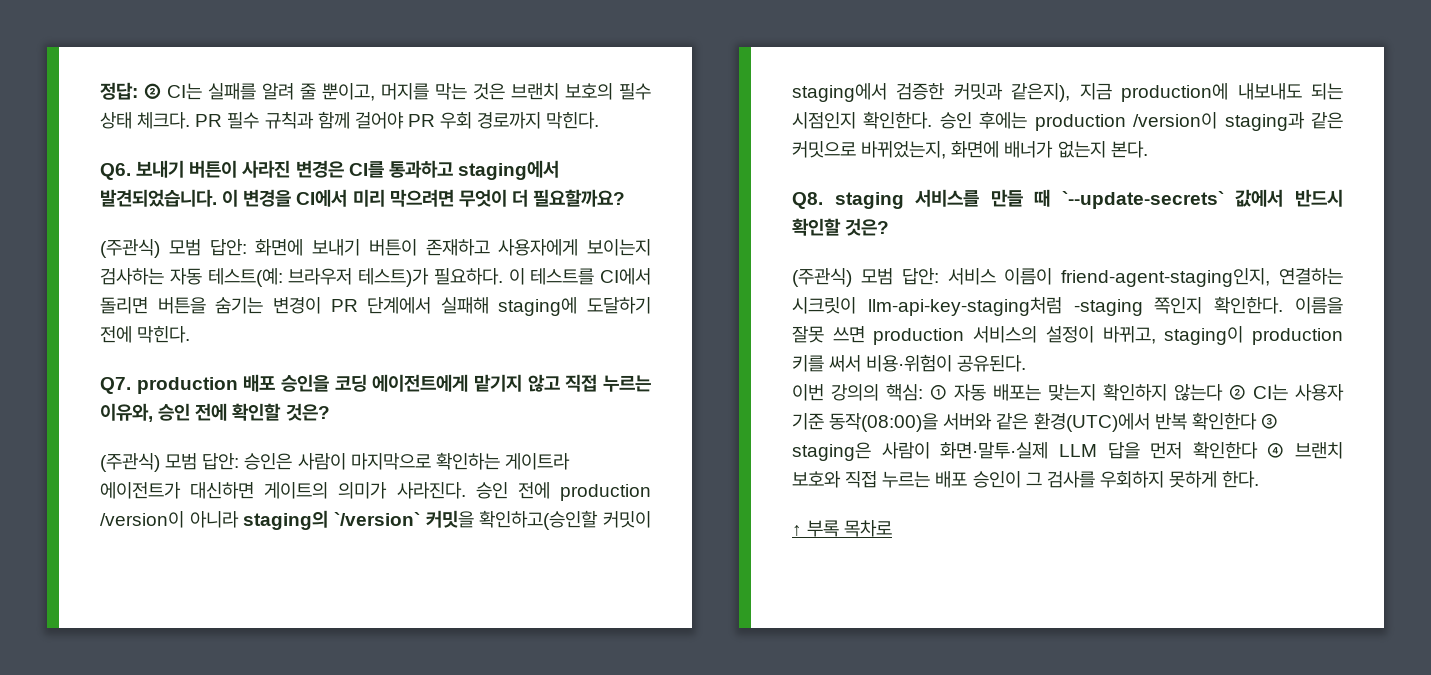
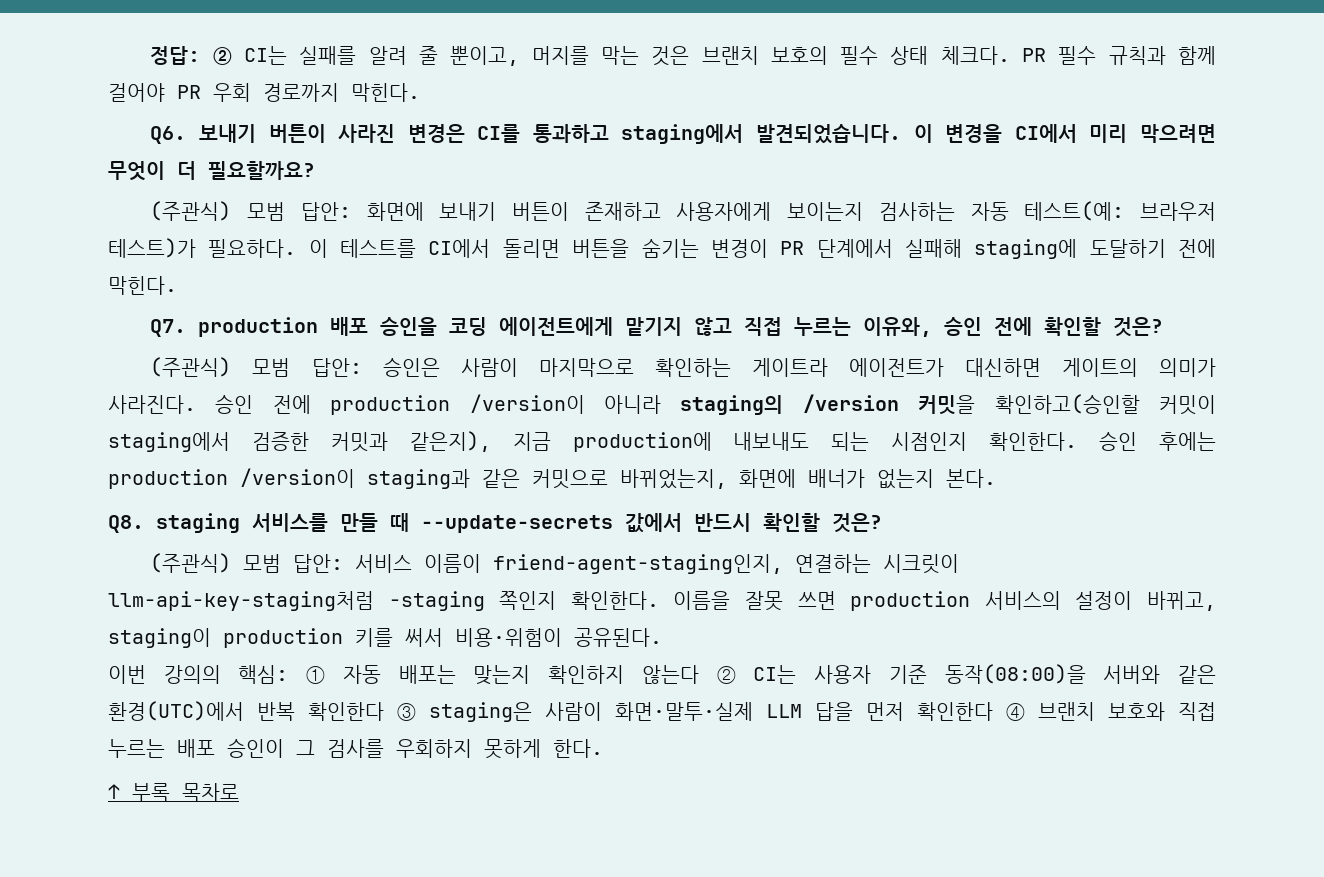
- 승인 전에 production /version이 아니라 staging의 `/version` 커밋을 확인하고(승인할 커밋이 staging에서 검증한 커밋과 같은지), 지금 production에 내보내도 되는 시점인지 확인한다.
+ 승인 전에 production /version이 아니라 staging의 /version 커밋을 확인하고(승인할 커밋이 staging에서 검증한 커밋과 같은지), 지금 production에 내보내도 되는 시점인지 확인한다.
- Q8. staging 서비스를 만들 때 `--update-secrets` 값에서 반드시 확인할 것은?
+ Q8. staging 서비스를 만들 때 --update-secrets 값에서 반드시 확인할 것은?

